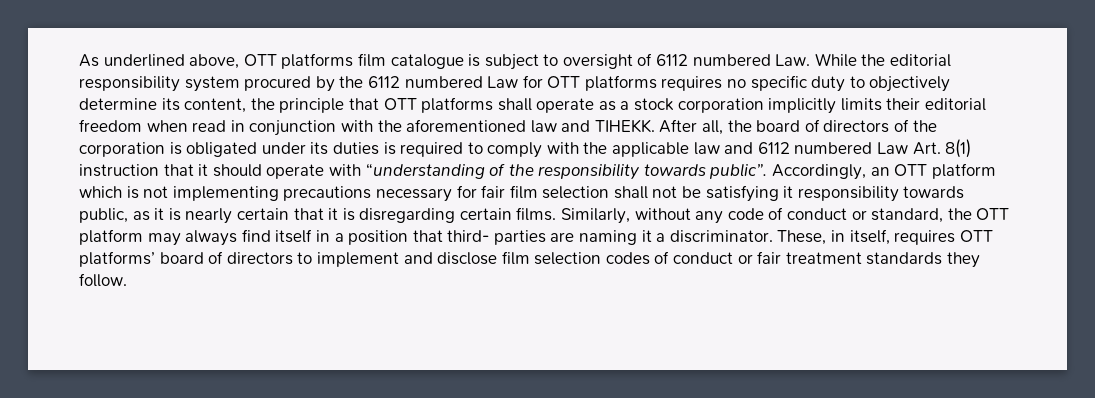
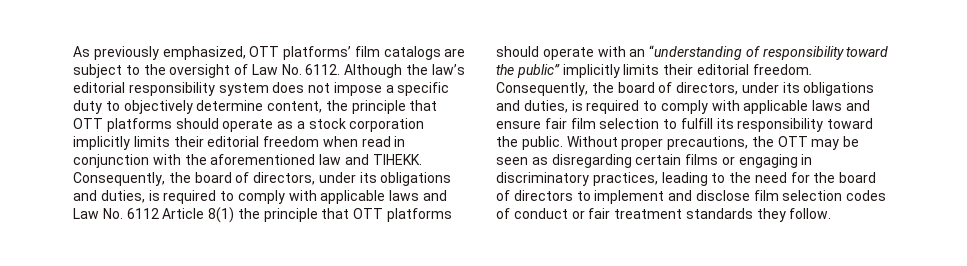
- As underlined above, OTT platforms film catalogue is subject to oversight of 6112 numbered Law. While the editorial responsibility system procured by the 6112 numbered Law for OTT platforms requires no specific duty to objectively determine its content, the principle that OTT platforms shall operate as a stock corporation implicitly limits their editorial freedom when read in conjunction with the aforementioned law and TIHEKK.
+ As previously emphasized, OTT platforms’ film catalogs are subject to the oversight of Law No. 6112. Although the law’s editorial responsibility system does not impose a specific duty to objectively determine content, the principle that OTT platforms should operate as a stock corporation implicitly limits their editorial freedom when read in conjunction with the aforementioned law and TIHEKK.
- After all, the board of directors of the corporation is obligated under its duties is required to comply with the applicable law and 6112 numbered Law Art. 8(1) instruction that it should operate with “understanding of the responsibility towards public”. Accordingly, an OTT platform which is not implementing precautions necessary for fair film selection shall not be satisfying it responsibility towards public, as it is nearly certain that it is disregarding certain films. Similarly, without any code of conduct or standard, the OTT platform may always find itself in a position that third- parties are naming it a discriminator. These, in itself, requires OTT platforms’ board of directors to implement and disclose film selection codes of conduct or fair treatment standards they follow.
+ Consequently, the board of directors, under its obligations and duties, is required to comply with applicable laws and Law No. 6112 Article 8(1) the principle that OTT platforms should operate with an “understanding of responsibility toward the public” implicitly limits their editorial freedom. Consequently, the board of directors, under its obligations and duties, is required to comply with applicable laws and ensure fair film selection to fulfill its responsibility toward the public. Without proper precautions, the OTT may be seen as disregarding certain films or engaging in discriminatory practices, leading to the need for the board of directors to implement and disclose film selection codes of conduct or fair treatment standards they follow.

